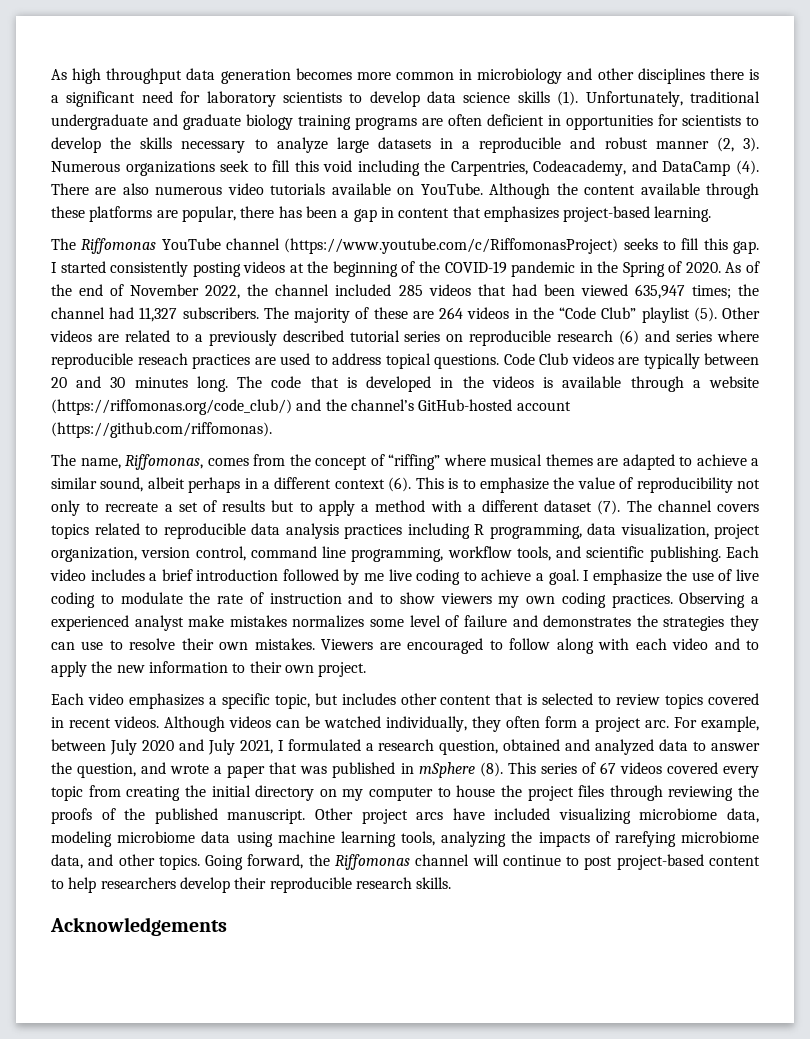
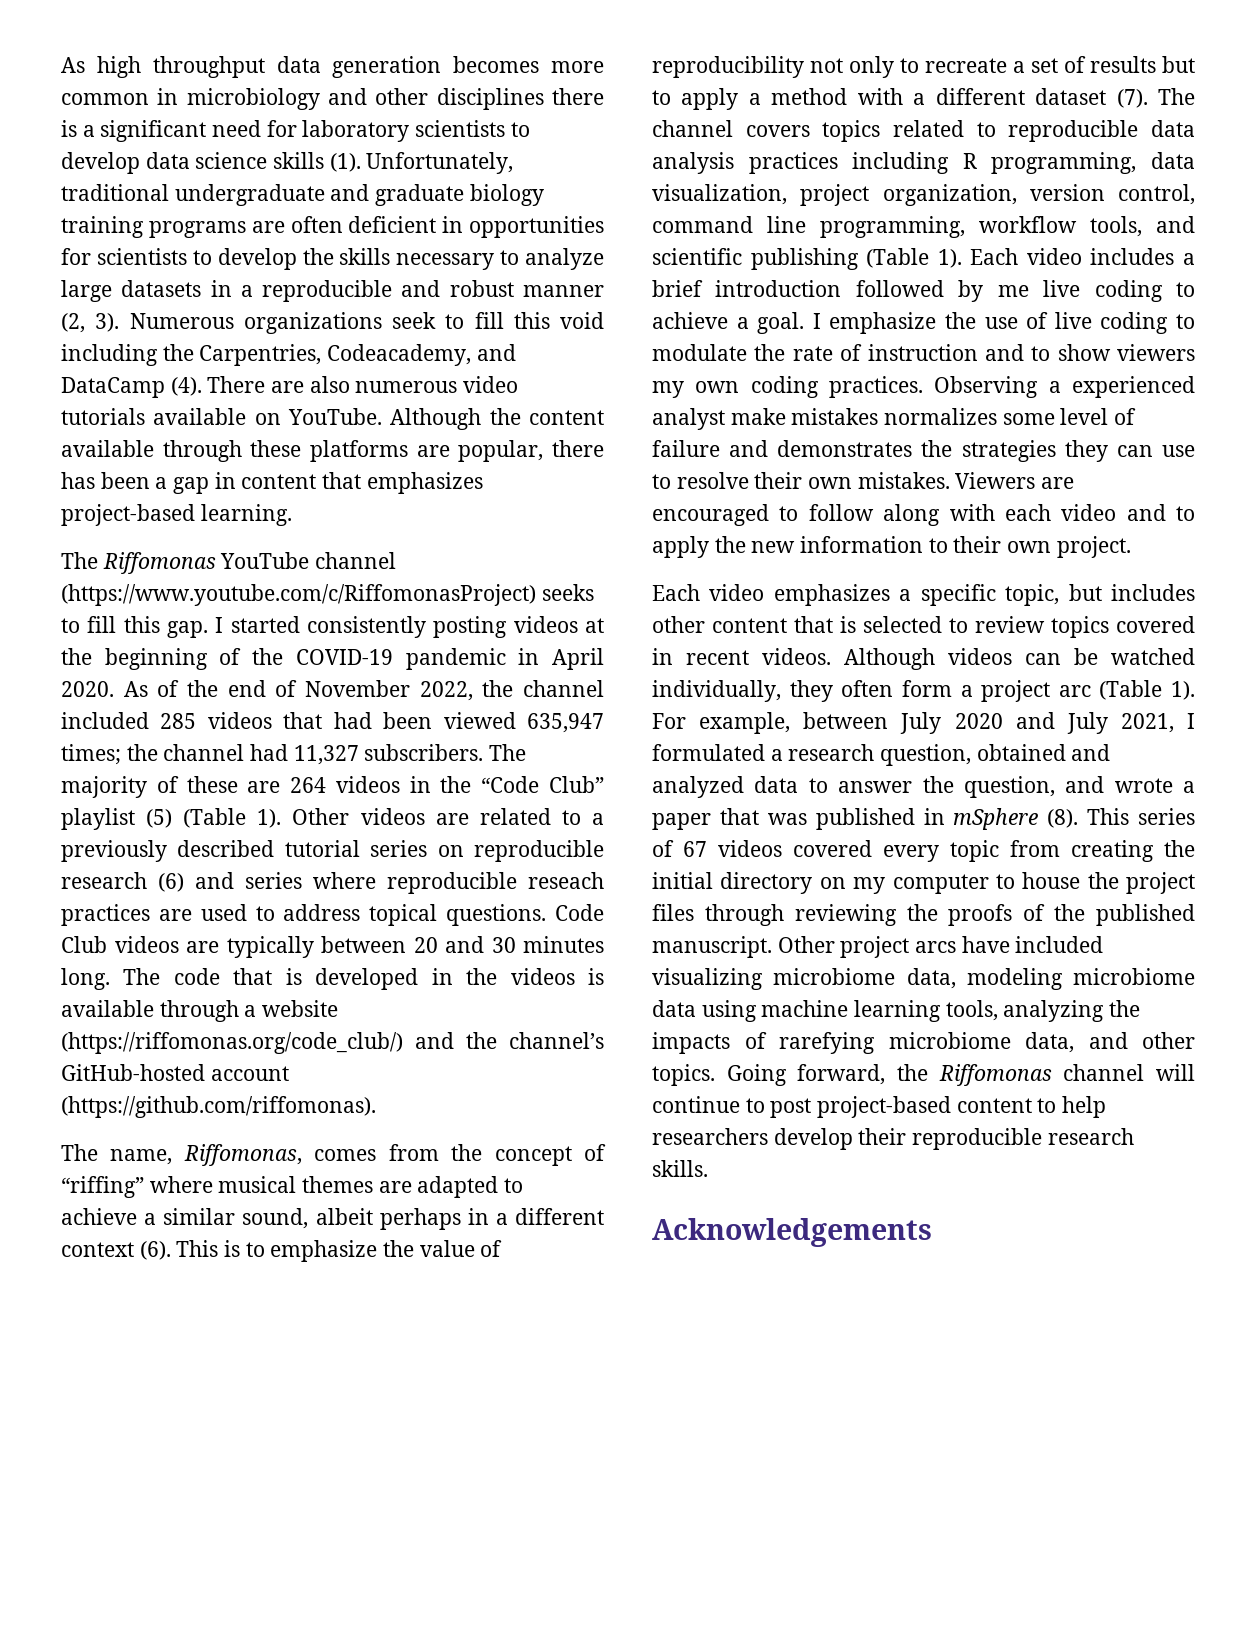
- I started consistently posting videos at the beginning of the COVID-19 pandemic in the Spring of 2020.
+ I started consistently posting videos at the beginning of the COVID-19 pandemic in April 2020.
- The majority of these are 264 videos in the “Code Club” playlist (5).
+ The majority of these are 264 videos in the “Code Club” playlist (5) (Table 1).
- The channel covers topics related to reproducible data analysis practices including R programming, data visualization, project organization, version control, command line programming, workflow tools, and scientific publishing.
+ The channel covers topics related to reproducible data analysis practices including R programming, data visualization, project organization, version control, command line programming, workflow tools, and scientific publishing (Table 1).
- Although videos can be watched individually, they often form a project arc.
+ Although videos can be watched individually, they often form a project arc (Table 1).

